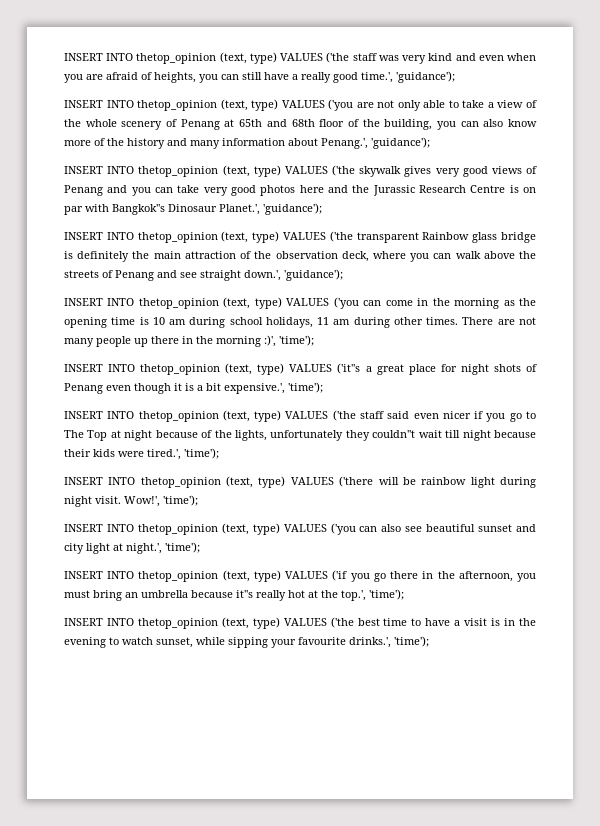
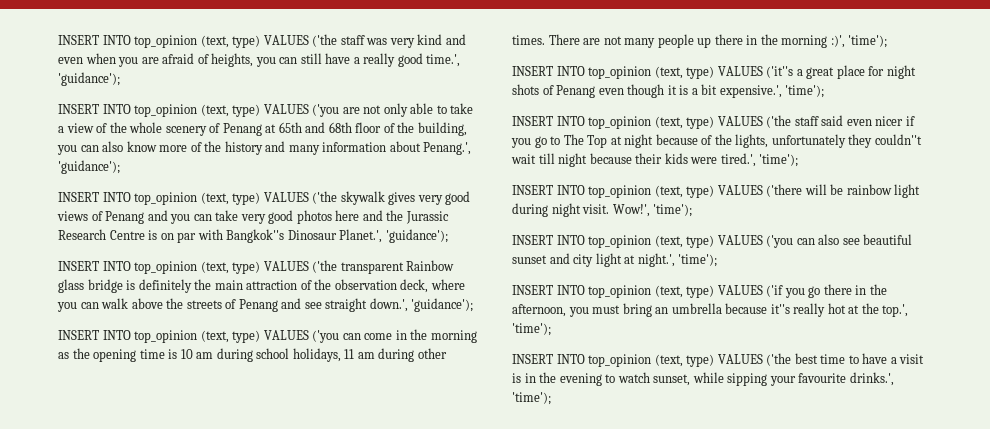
- INSERT INTO thetop_opinion (text, type) VALUES ('the staff was very kind and even when you are afraid of heights, you can still have a really good time.', 'guidance');
+ INSERT INTO top_opinion (text, type) VALUES ('the staff was very kind and even when you are afraid of heights, you can still have a really good time.', 'guidance');
- INSERT INTO thetop_opinion (text, type) VALUES ('you are not only able to take a view of the whole scenery of Penang at 65th and 68th floor of the building, you can also know more of the history and many information about Penang.', 'guidance');
+ INSERT INTO top_opinion (text, type) VALUES ('you are not only able to take a view of the whole scenery of Penang at 65th and 68th floor of the building, you can also know more of the history and many information about Penang.', 'guidance');
- INSERT INTO thetop_opinion (text, type) VALUES ('the skywalk gives very good views of Penang and you can take very good photos here and the Jurassic Research Centre is on par with Bangkok''s Dinosaur Planet.', 'guidance');
+ INSERT INTO top_opinion (text, type) VALUES ('the skywalk gives very good views of Penang and you can take very good photos here and the Jurassic Research Centre is on par with Bangkok''s Dinosaur Planet.', 'guidance');
- INSERT INTO thetop_opinion (text, type) VALUES ('the transparent Rainbow glass bridge is definitely the main attraction of the observation deck, where you can walk above the streets of Penang and see straight down.', 'guidance');
+ INSERT INTO top_opinion (text, type) VALUES ('the transparent Rainbow glass bridge is definitely the main attraction of the observation deck, where you can walk above the streets of Penang and see straight down.', 'guidance');
- INSERT INTO thetop_opinion (text, type) VALUES ('you can come in the morning as the opening time is 10 am during school holidays, 11 am during other times.
+ INSERT INTO top_opinion (text, type) VALUES ('you can come in the morning as the opening time is 10 am during school holidays, 11 am during other times.
- INSERT INTO thetop_opinion (text, type) VALUES ('it''s a great place for night shots of Penang even though it is a bit expensive.', 'time');
+ INSERT INTO top_opinion (text, type) VALUES ('it''s a great place for night shots of Penang even though it is a bit expensive.', 'time');
- INSERT INTO thetop_opinion (text, type) VALUES ('the staff said even nicer if you go to The Top at night because of the lights, unfortunately they couldn''t wait till night because their kids were tired.', 'time');
+ INSERT INTO top_opinion (text, type) VALUES ('the staff said even nicer if you go to The Top at night because of the lights, unfortunately they couldn''t wait till night because their kids were tired.', 'time');
- INSERT INTO thetop_opinion (text, type) VALUES ('there will be rainbow light during night visit.
+ INSERT INTO top_opinion (text, type) VALUES ('there will be rainbow light during night visit.
- INSERT INTO thetop_opinion (text, type) VALUES ('you can also see beautiful sunset and city light at night.', 'time');
+ INSERT INTO top_opinion (text, type) VALUES ('you can also see beautiful sunset and city light at night.', 'time');
- INSERT INTO thetop_opinion (text, type) VALUES ('if you go there in the afternoon, you must bring an umbrella because it''s really hot at the top.', 'time');
+ INSERT INTO top_opinion (text, type) VALUES ('if you go there in the afternoon, you must bring an umbrella because it''s really hot at the top.', 'time');
- INSERT INTO thetop_opinion (text, type) VALUES ('the best time to have a visit is in the evening to watch sunset, while sipping your favourite drinks.', 'time');
+ INSERT INTO top_opinion (text, type) VALUES ('the best time to have a visit is in the evening to watch sunset, while sipping your favourite drinks.', 'time');

